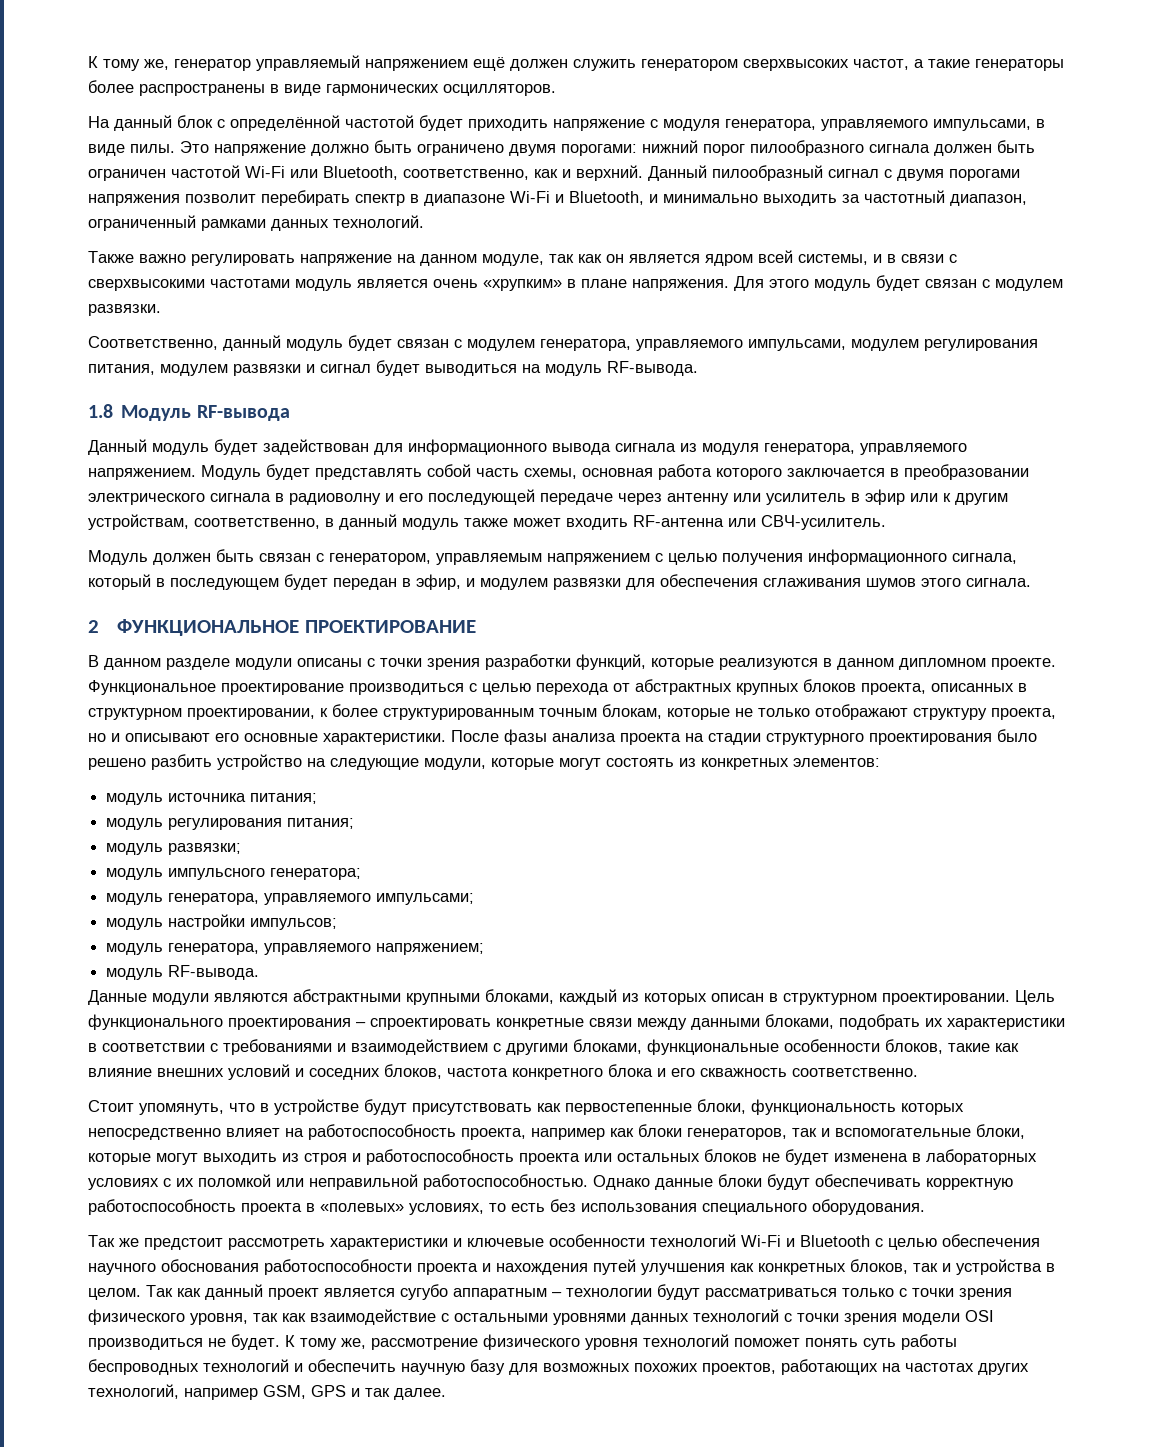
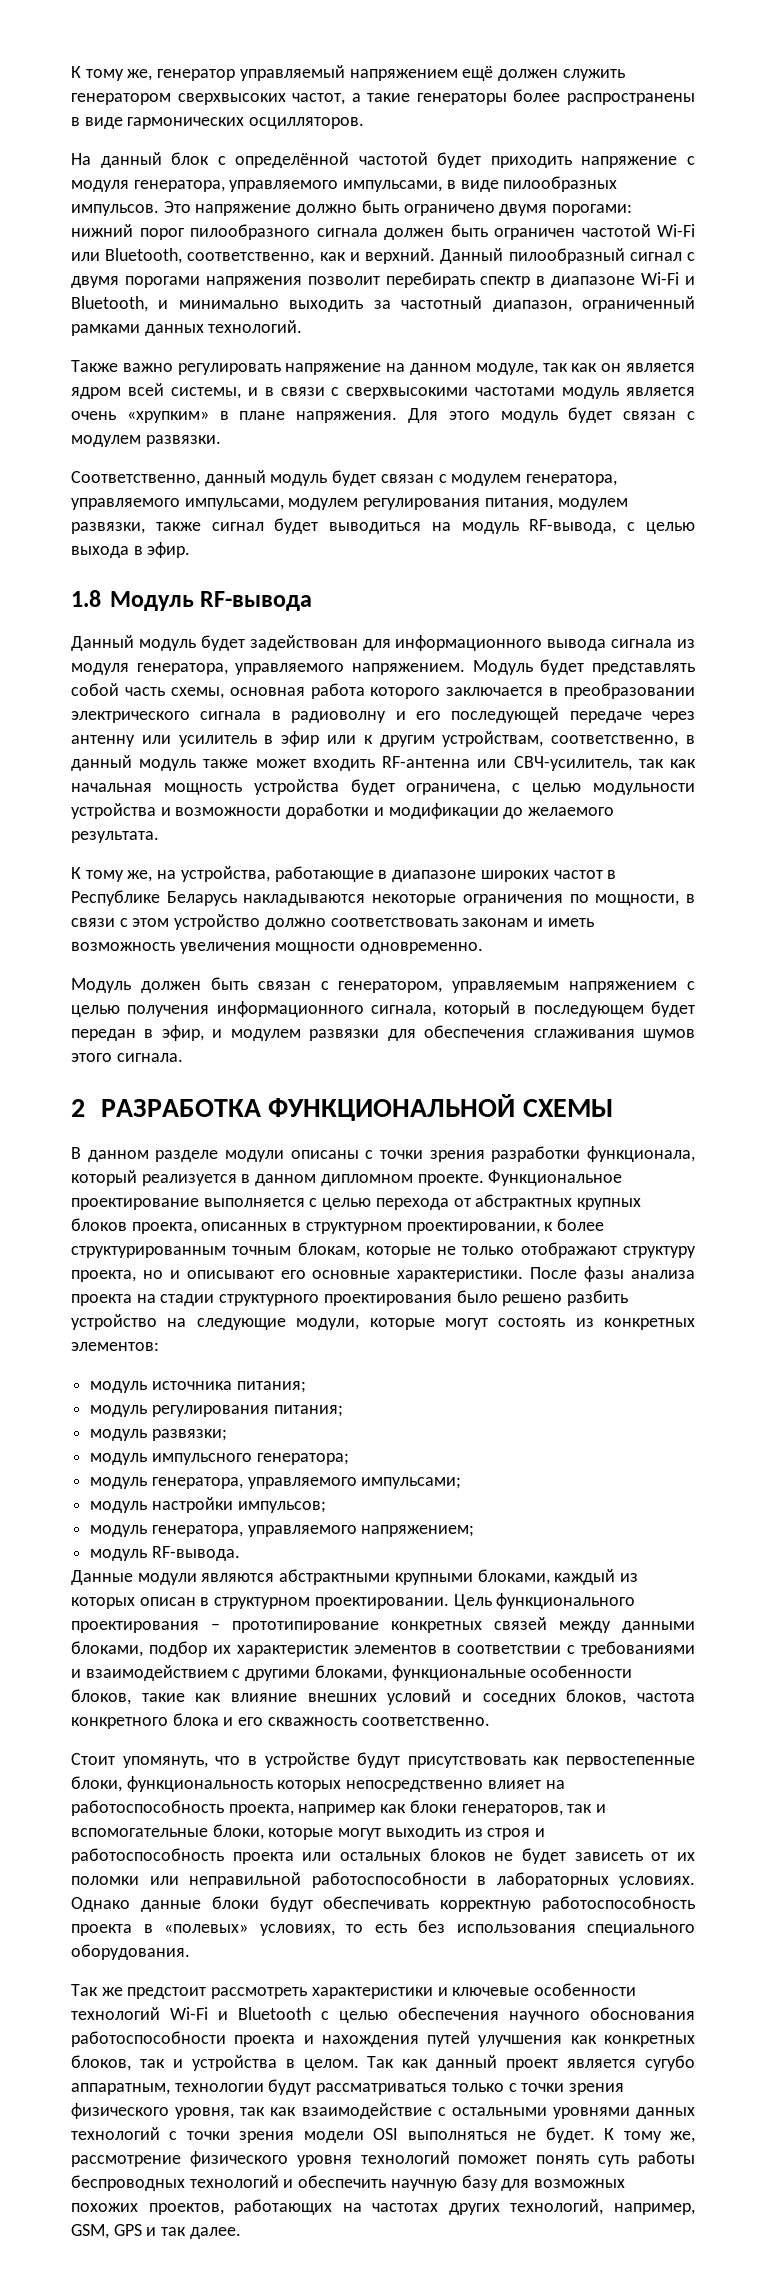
- На данный блок с определённой частотой будет приходить напряжение с модуля генератора, управляемого импульсами, в виде пилы.
+ На данный блок с определённой частотой будет приходить напряжение с модуля генератора, управляемого импульсами, в виде пилообразных импульсов.
- Соответственно, данный модуль будет связан с модулем генератора, управляемого импульсами, модулем регулирования питания, модулем развязки и сигнал будет выводиться на модуль RF-вывода.
+ Соответственно, данный модуль будет связан с модулем генератора, управляемого импульсами, модулем регулирования питания, модулем развязки, также сигнал будет выводиться на модуль RF-вывода, с целью выхода в эфир.
- Модуль будет представлять собой часть схемы, основная работа которого заключается в преобразовании электрического сигнала в радиоволну и его последующей передаче через антенну или усилитель в эфир или к другим устройствам, соответственно, в данный модуль также может входить RF-антенна или СВЧ-усилитель.
+ Модуль будет представлять собой часть схемы, основная работа которого заключается в преобразовании электрического сигнала в радиоволну и его последующей передаче через антенну или усилитель в эфир или к другим устройствам, соответственно, в данный модуль также может входить RF-антенна или СВЧ-усилитель, так как начальная мощность устройства будет ограничена, с целью модульности устройства и возможности доработки и модификации до желаемого результата.
+ К тому же, на устройства, работающие в диапазоне широких частот в Республике Беларусь накладываются некоторые ограничения по мощности, в связи с этом устройство должно соответствовать законам и иметь возможность увеличения мощности одновременно.
- 2 ФУНКЦИОНАЛЬНОЕ ПРОЕКТИРОВАНИЕ
+ 2 РАЗРАБОТКА ФУНКЦИОНАЛЬНОЙ СХЕМЫ
- В данном разделе модули описаны с точки зрения разработки функций, которые реализуются в данном дипломном проекте.
+ В данном разделе модули описаны с точки зрения разработки функционала, который реализуется в данном дипломном проекте.
- Функциональное проектирование производиться с целью перехода от абстрактных крупных блоков проекта, описанных в структурном проектировании, к более структурированным точным блокам, которые не только отображают структуру проекта, но и описывают его основные характеристики.
+ Функциональное проектирование выполняется с целью перехода от абстрактных крупных блоков проекта, описанных в структурном проектировании, к более структурированным точным блокам, которые не только отображают структуру проекта, но и описывают его основные характеристики.
- Цель функционального проектирования – спроектировать конкретные связи между данными блоками, подобрать их характеристики в соответствии с требованиями и взаимодействием с другими блоками, функциональные особенности блоков, такие как влияние внешних условий и соседних блоков, частота конкретного блока и его скважность соответственно.
+ Цель функционального проектирования – прототипирование конкретных связей между данными блоками, подбор их характеристик элементов в соответствии с требованиями и взаимодействием с другими блоками, функциональные особенности блоков, такие как влияние внешних условий и соседних блоков, частота конкретного блока и его скважность соответственно.
- Стоит упомянуть, что в устройстве будут присутствовать как первостепенные блоки, функциональность которых непосредственно влияет на работоспособность проекта, например как блоки генераторов, так и вспомогательные блоки, которые могут выходить из строя и работоспособность проекта или остальных блоков не будет изменена в лабораторных условиях с их поломкой или неправильной работоспособностью.
+ Стоит упомянуть, что в устройстве будут присутствовать как первостепенные блоки, функциональность которых непосредственно влияет на работоспособность проекта, например как блоки генераторов, так и вспомогательные блоки, которые могут выходить из строя и работоспособность проекта или остальных блоков не будет зависеть от их поломки или неправильной работоспособности в лабораторных условиях.
- Так как данный проект является сугубо аппаратным – технологии будут рассматриваться только с точки зрения физического уровня, так как взаимодействие с остальными уровнями данных технологий с точки зрения модели OSI производиться не будет.
+ Так как данный проект является сугубо аппаратным, технологии будут рассматриваться только с точки зрения физического уровня, так как взаимодействие с остальными уровнями данных технологий с точки зрения модели OSI выполняться не будет.
- К тому же, рассмотрение физического уровня технологий поможет понять суть работы беспроводных технологий и обеспечить научную базу для возможных похожих проектов, работающих на частотах других технологий, например GSM, GPS и так далее.
+ К тому же, рассмотрение физического уровня технологий поможет понять суть работы беспроводных технологий и обеспечить научную базу для возможных похожих проектов, работающих на частотах других технологий, например, GSM, GPS и так далее.

